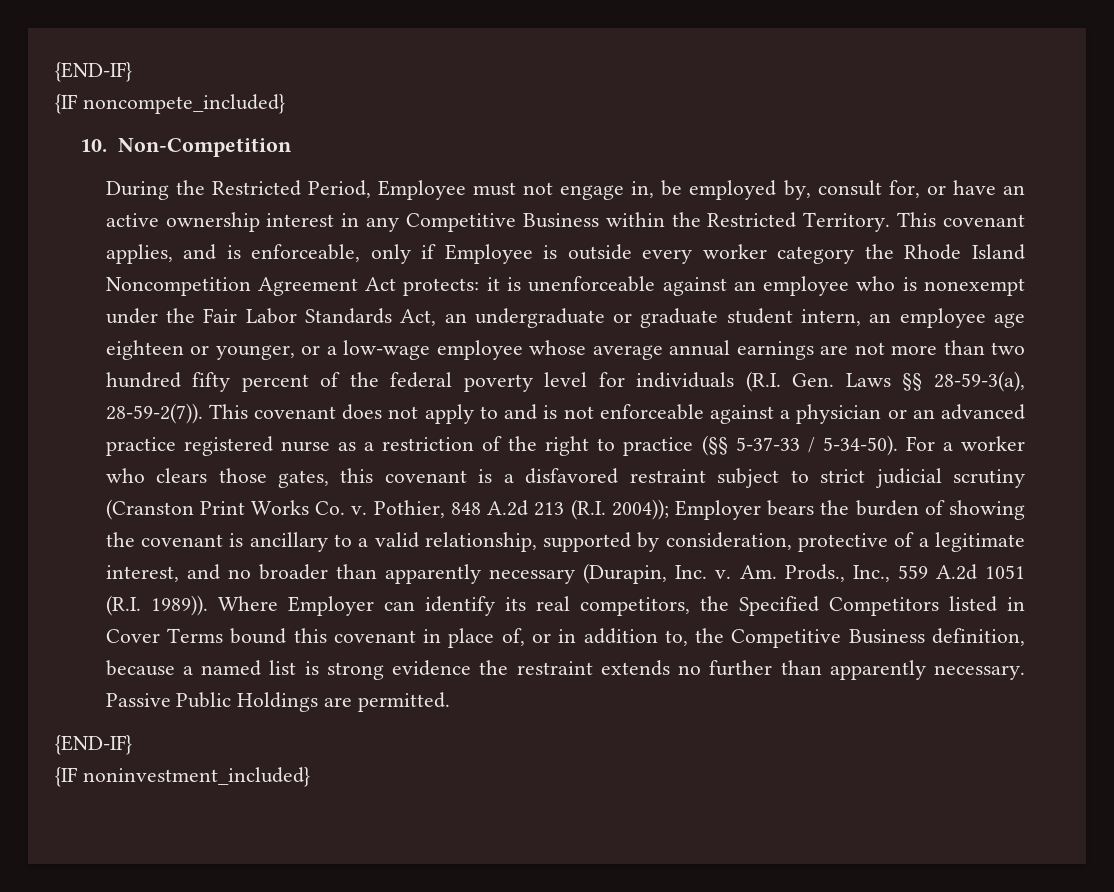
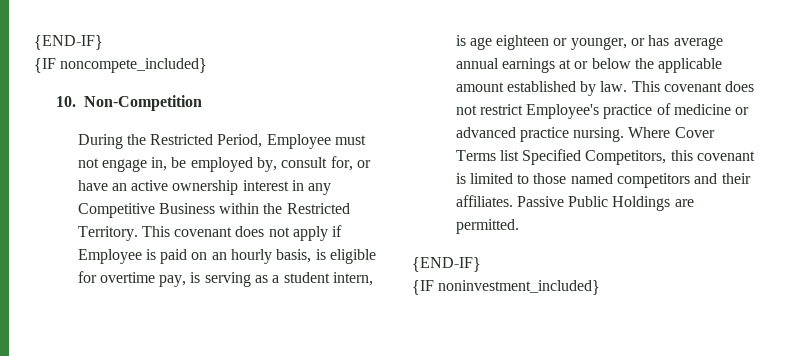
- This covenant applies, and is enforceable, only if Employee is outside every worker category the Rhode Island Noncompetition Agreement Act protects: it is unenforceable against an employee who is nonexempt under the Fair Labor Standards Act, an undergraduate or graduate student intern, an employee age eighteen or younger, or a low-wage employee whose average annual earnings are not more than two hundred fifty percent of the federal poverty level for individuals (R.I. Gen. Laws §§ 28-59-3(a), 28-59-2(7)). This covenant does not apply to and is not enforceable against a physician or an advanced practice registered nurse as a restriction of the right to practice (§§ 5-37-33 / 5-34-50). For a worker who clears those gates, this covenant is a disfavored restraint subject to strict judicial scrutiny (Cranston Print Works Co. v. Pothier, 848 A.2d 213 (R.I. 2004)); Employer bears the burden of showing the covenant is ancillary to a valid relationship, supported by consideration, protective of a legitimate interest, and no broader than apparently necessary (Durapin, Inc. v. Am. Prods., Inc., 559 A.2d 1051 (R.I. 1989)). Where Employer can identify its real competitors, the Specified Competitors listed in Cover Terms bound this covenant in place of, or in addition to, the Competitive Business definition, because a named list is strong evidence the restraint extends no further than apparently necessary.
+ This covenant does not apply if Employee is paid on an hourly basis, is eligible for overtime pay, is serving as a student intern, is age eighteen or younger, or has average annual earnings at or below the applicable amount established by law. This covenant does not restrict Employee's practice of medicine or advanced practice nursing. Where Cover Terms list Specified Competitors, this covenant is limited to those named competitors and their affiliates.

